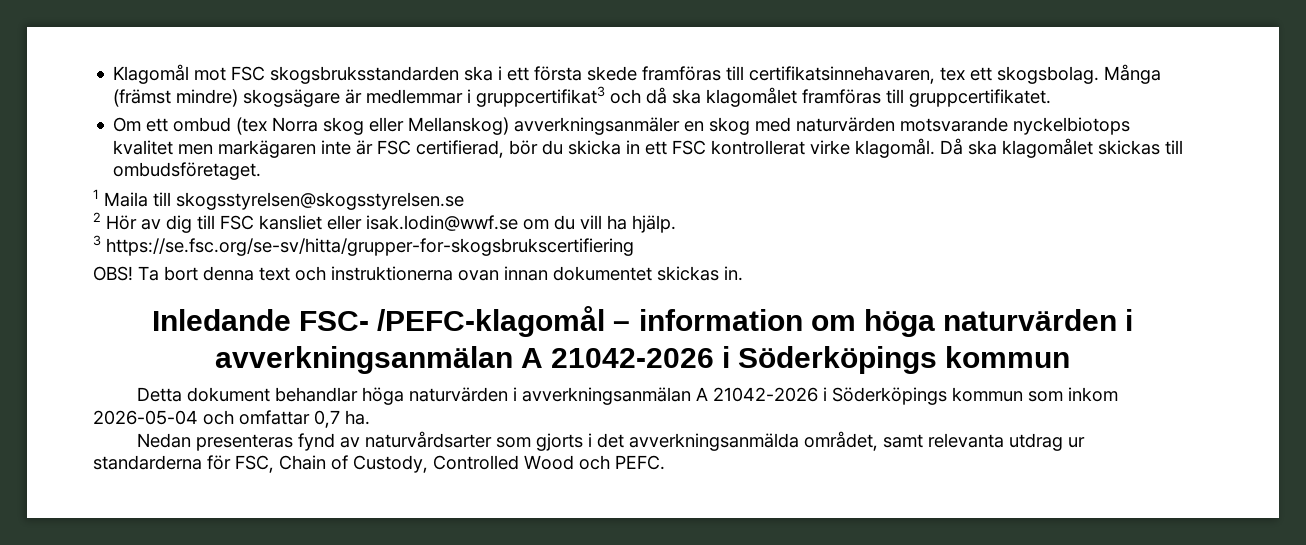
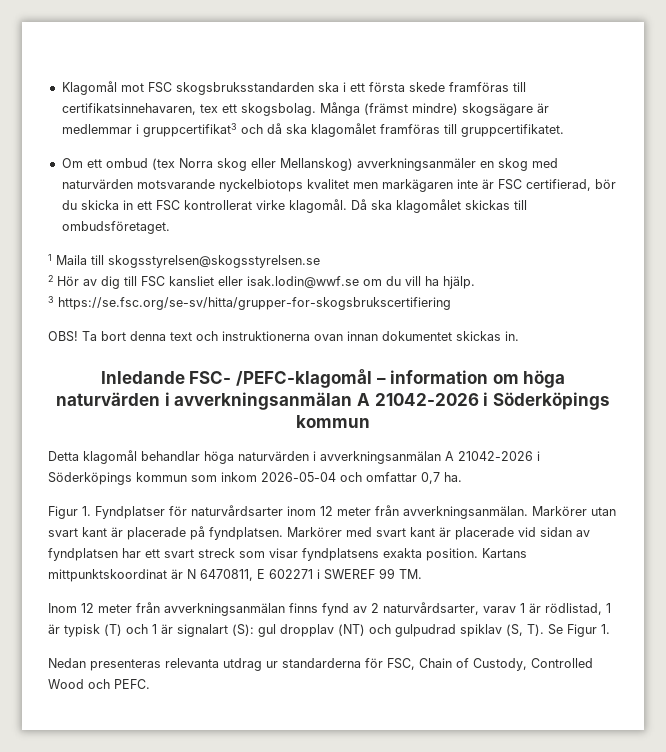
- Detta dokument behandlar höga naturvärden i avverkningsanmälan A 21042-2026 i Söderköpings kommun som inkom 2026-05-04 och omfattar 0,7 ha.
+ Detta klagomål behandlar höga naturvärden i avverkningsanmälan A 21042-2026 i Söderköpings kommun som inkom 2026-05-04 och omfattar 0,7 ha.
- Nedan presenteras fynd av naturvårdsarter som gjorts i det avverkningsanmälda området, samt relevanta utdrag ur standarderna för FSC, Chain of Custody, Controlled Wood och PEFC.
+ Figur 1. Fyndplatser för naturvårdsarter inom 12 meter från avverkningsanmälan. Markörer utan svart kant är placerade på fyndplatsen. Markörer med svart kant är placerade vid sidan av fyndplatsen har ett svart streck som visar fyndplatsens exakta position. Kartans mittpunktskoordinat är N 6470811, E 602271 i SWEREF 99 TM.
+ Inom 12 meter från avverkningsanmälan finns fynd av 2 naturvårdsarter, varav 1 är rödlistad, 1 är typisk (T) och 1 är signalart (S): gul dropplav (NT) och gulpudrad spiklav (S, T). Se Figur 1.
+ Nedan presenteras relevanta utdrag ur standarderna för FSC, Chain of Custody, Controlled Wood och PEFC.

